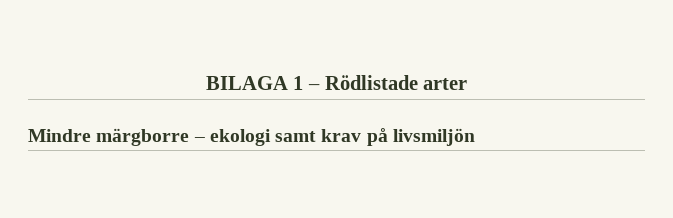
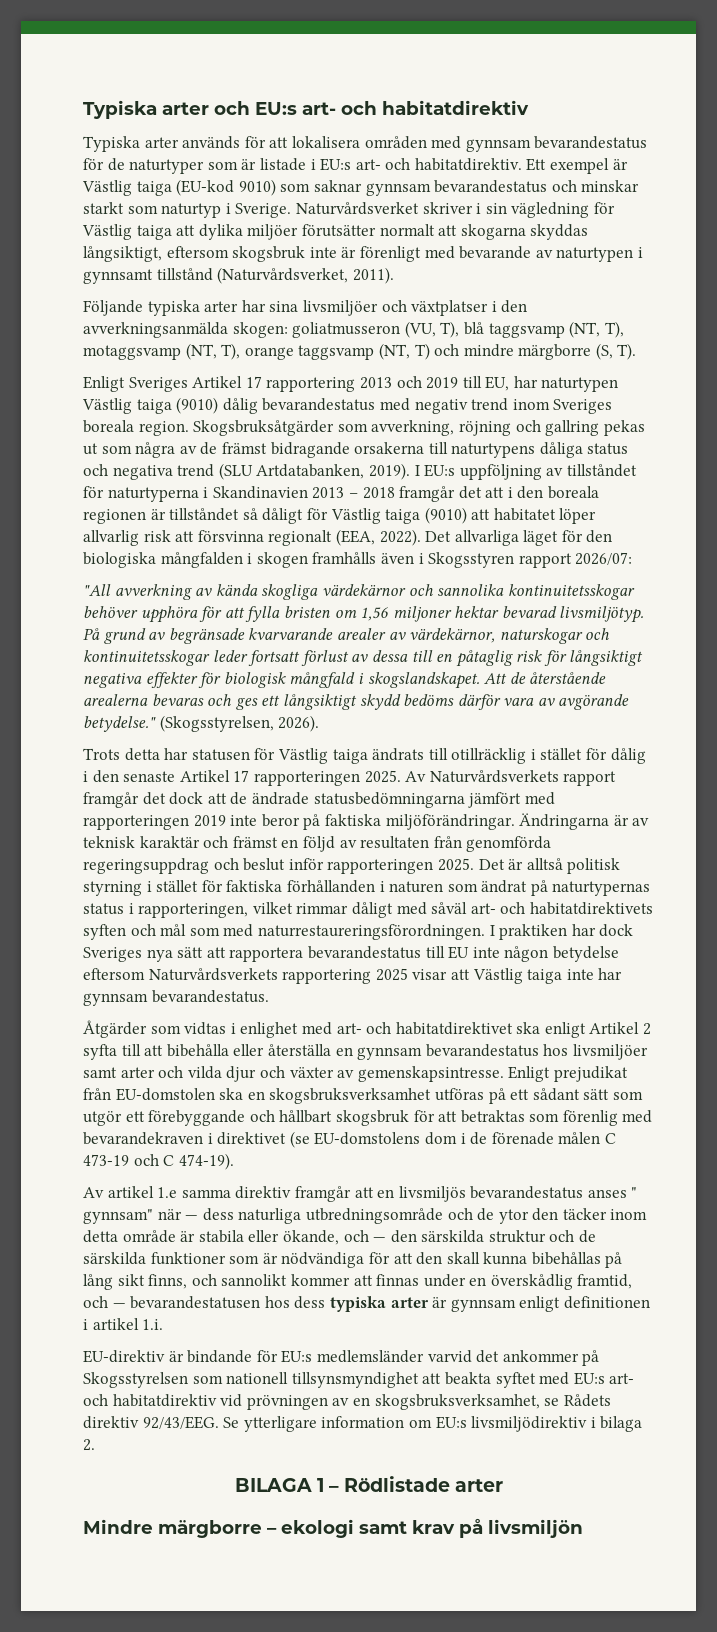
+ Typiska arter och EU:s art- och habitatdirektiv
+ Typiska arter används för att lokalisera områden med gynnsam bevarandestatus för de naturtyper som är listade i EU:s art- och habitatdirektiv. Ett exempel är Västlig taiga (EU-kod 9010) som saknar gynnsam bevarandestatus och minskar starkt som naturtyp i Sverige. Naturvårdsverket skriver i sin vägledning för Västlig taiga att dylika miljöer förutsätter normalt att skogarna skyddas långsiktigt, eftersom skogsbruk inte är förenligt med bevarande av naturtypen i gynnsamt tillstånd (Naturvårdsverket, 2011).
+ Följande typiska arter har sina livsmiljöer och växtplatser i den avverkningsanmälda skogen: goliatmusseron (VU, T), blå taggsvamp (NT, T), motaggsvamp (NT, T), orange taggsvamp (NT, T) och mindre märgborre (S, T).
+ Enligt Sveriges Artikel 17 rapportering 2013 och 2019 till EU, har naturtypen Västlig taiga (9010) dålig bevarandestatus med negativ trend inom Sveriges boreala region. Skogsbruksåtgärder som avverkning, röjning och gallring pekas ut som några av de främst bidragande orsakerna till naturtypens dåliga status och negativa trend (SLU Artdatabanken, 2019). I EU:s uppföljning av tillståndet för naturtyperna i Skandinavien 2013 – 2018 framgår det att i den boreala regionen är tillståndet så dåligt för Västlig taiga (9010) att habitatet löper allvarlig risk att försvinna regionalt (EEA, 2022). Det allvarliga läget för den biologiska mångfalden i skogen framhålls även i Skogsstyren rapport 2026/07:
+ "All avverkning av kända skogliga värdekärnor och sannolika kontinuitetsskogar behöver upphöra för att fylla bristen om 1,56 miljoner hektar bevarad livsmiljötyp. På grund av begränsade kvarvarande arealer av värdekärnor, naturskogar och kontinuitetsskogar leder fortsatt förlust av dessa till en påtaglig risk för långsiktigt negativa effekter för biologisk mångfald i skogslandskapet. Att de återstående arealerna bevaras och ges ett långsiktigt skydd bedöms därför vara av avgörande betydelse." (Skogsstyrelsen, 2026).
+ Trots detta har statusen för Västlig taiga ändrats till otillräcklig i stället för dålig i den senaste Artikel 17 rapporteringen 2025. Av Naturvårdsverkets rapport framgår det dock att de ändrade statusbedömningarna jämfört med rapporteringen 2019 inte beror på faktiska miljöförändringar. Ändringarna är av teknisk karaktär och främst en följd av resultaten från genomförda regeringsuppdrag och beslut inför rapporteringen 2025. Det är alltså politisk styrning i stället för faktiska förhållanden i naturen som ändrat på naturtypernas status i rapporteringen, vilket rimmar dåligt med såväl art- och habitatdirektivets syften och mål som med naturrestaureringsförordningen. I praktiken har dock Sveriges nya sätt att rapportera bevarandestatus till EU inte någon betydelse eftersom Naturvårdsverkets rapportering 2025 visar att Västlig taiga inte har gynnsam bevarandestatus.
+ Åtgärder som vidtas i enlighet med art- och habitatdirektivet ska enligt Artikel 2 syfta till att bibehålla eller återställa en gynnsam bevarandestatus hos livsmiljöer samt arter och vilda djur och växter av gemenskapsintresse. Enligt prejudikat från EU-domstolen ska en skogsbruksverksamhet utföras på ett sådant sätt som utgör ett förebyggande och hållbart skogsbruk för att betraktas som förenlig med bevarandekraven i direktivet (se EU-domstolens dom i de förenade målen C 473-19 och C 474-19).
+ Av artikel 1.e samma direktiv framgår att en livsmiljös bevarandestatus anses " gynnsam" när — dess naturliga utbredningsområde och de ytor den täcker inom detta område är stabila eller ökande, och — den särskilda struktur och de särskilda funktioner som är nödvändiga för att den skall kunna bibehållas på lång sikt finns, och sannolikt kommer att finnas under en överskådlig framtid, och — bevarandestatusen hos dess typiska arter är gynnsam enligt definitionen i artikel 1.i.
+ EU-direktiv är bindande för EU:s medlemsländer varvid det ankommer på Skogsstyrelsen som nationell tillsynsmyndighet att beakta syftet med EU:s art- och habitatdirektiv vid prövningen av en skogsbruksverksamhet, se Rådets direktiv 92/43/EEG. Se ytterligare information om EU:s livsmiljödirektiv i bilaga 2.

